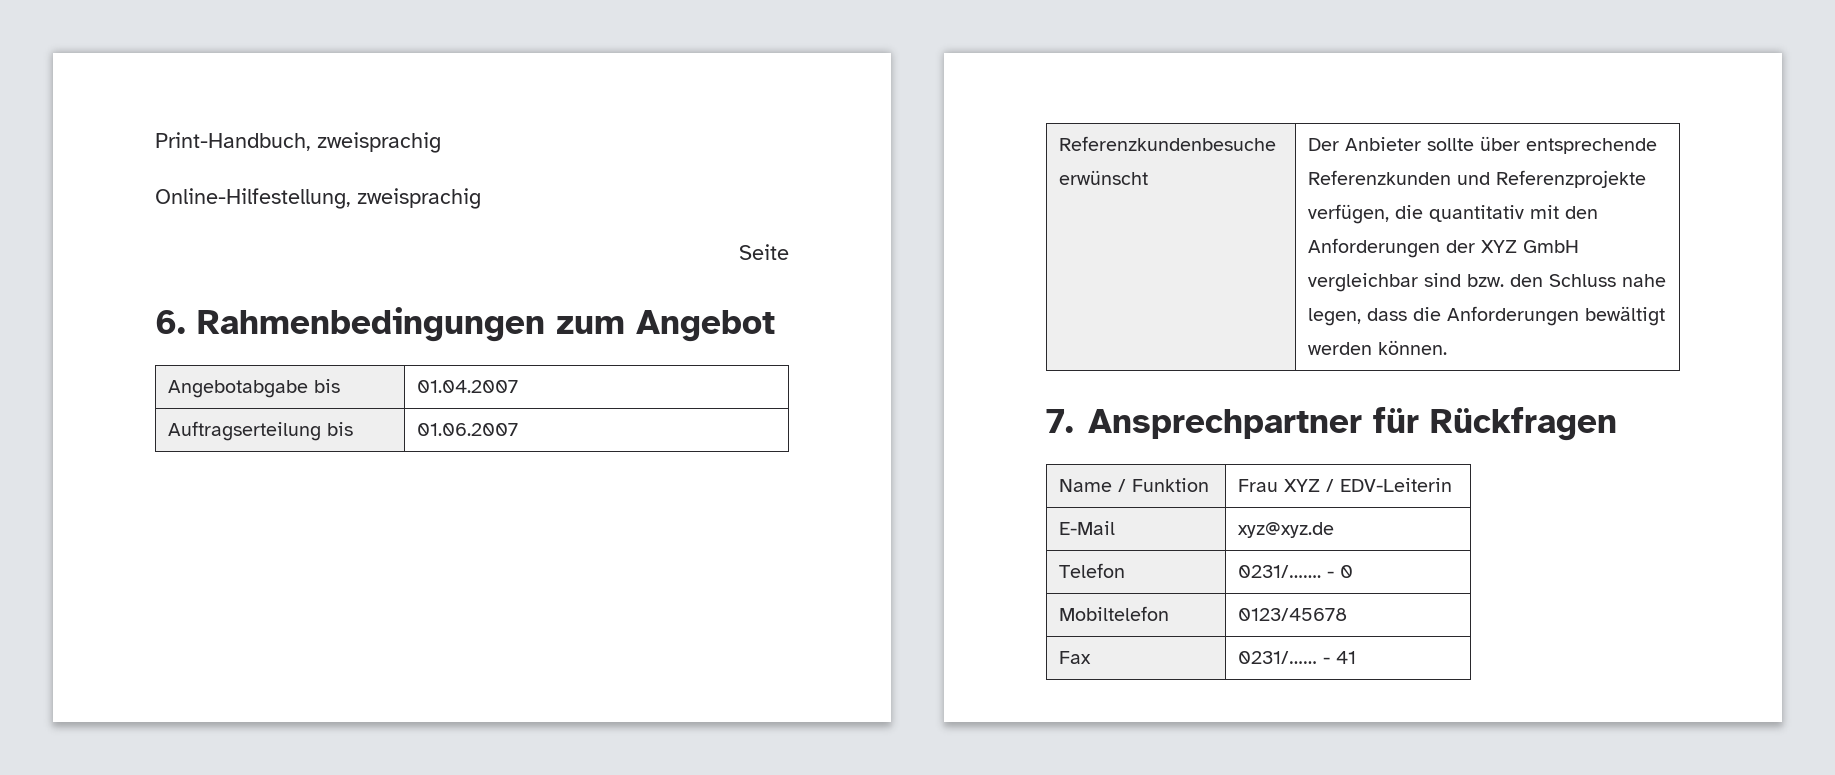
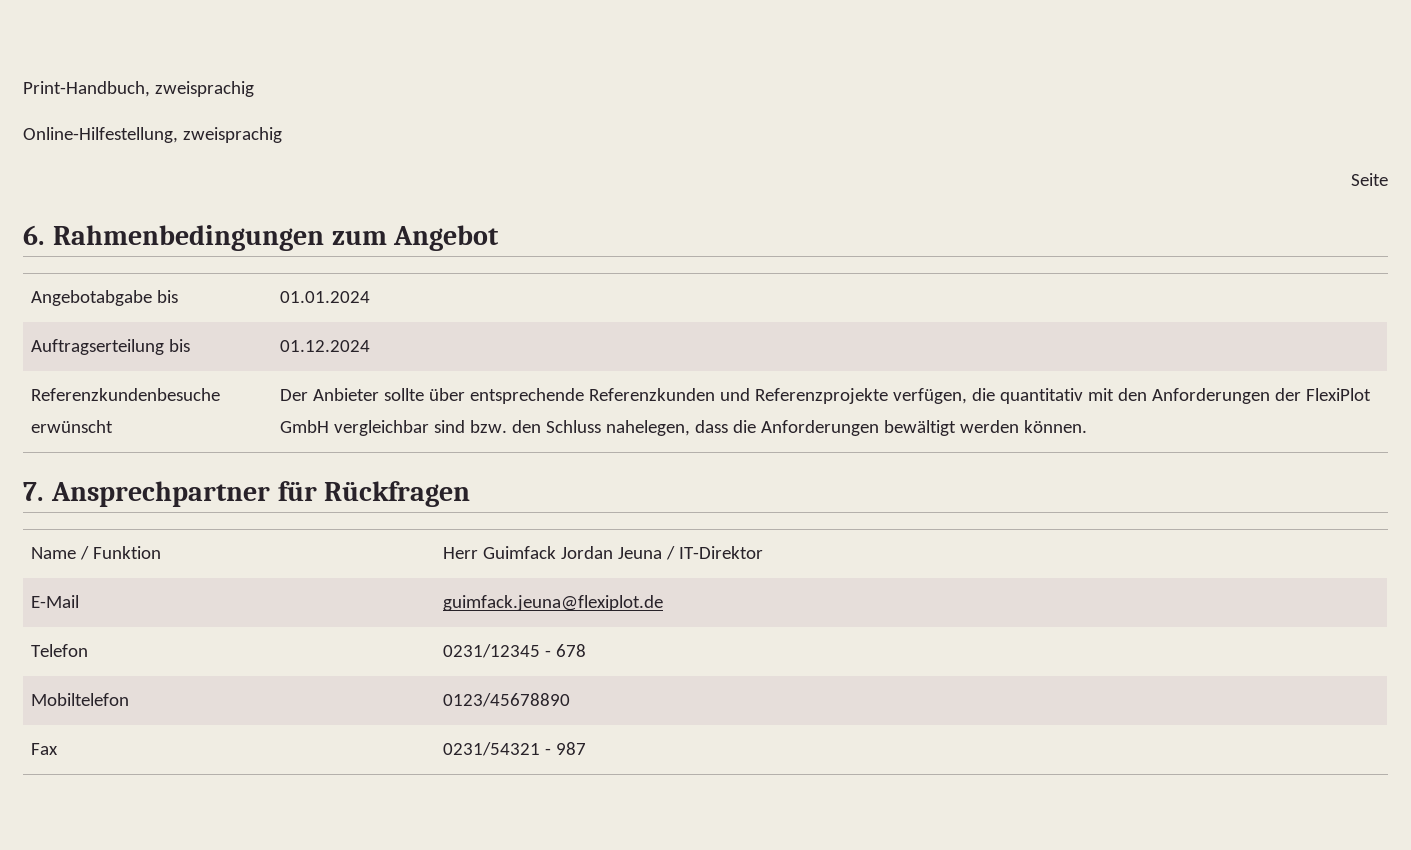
- Angebotabgabe bis | 01.04.2007
+ Angebotabgabe bis | 01.01.2024
- Auftragserteilung bis | 01.06.2007
+ Auftragserteilung bis | 01.12.2024
- Referenzkundenbesuche erwünscht | Der Anbieter sollte über entsprechende Referenzkunden und Referenzprojekte verfügen, die quantitativ mit den Anforderungen der XYZ GmbH vergleichbar sind bzw. den Schluss nahe legen, dass die Anforderungen bewältigt werden können.
+ Referenzkundenbesuche erwünscht | Der Anbieter sollte über entsprechende Referenzkunden und Referenzprojekte verfügen, die quantitativ mit den Anforderungen der FlexiPlot GmbH vergleichbar sind bzw. den Schluss nahelegen, dass die Anforderungen bewältigt werden können.
- Name / Funktion | Frau XYZ / EDV-Leiterin
+ Name / Funktion | Herr Guimfack Jordan Jeuna / IT-Direktor
- E-Mail | xyz@xyz.de
+ E-Mail | guimfack.jeuna@flexiplot.de
- Telefon | 0231/……. - 0
+ Telefon | 0231/12345 - 678
- Mobiltelefon | 0123/45678
+ Mobiltelefon | 0123/45678890
- Fax | 0231/…… - 41
+ Fax | 0231/54321 - 987

